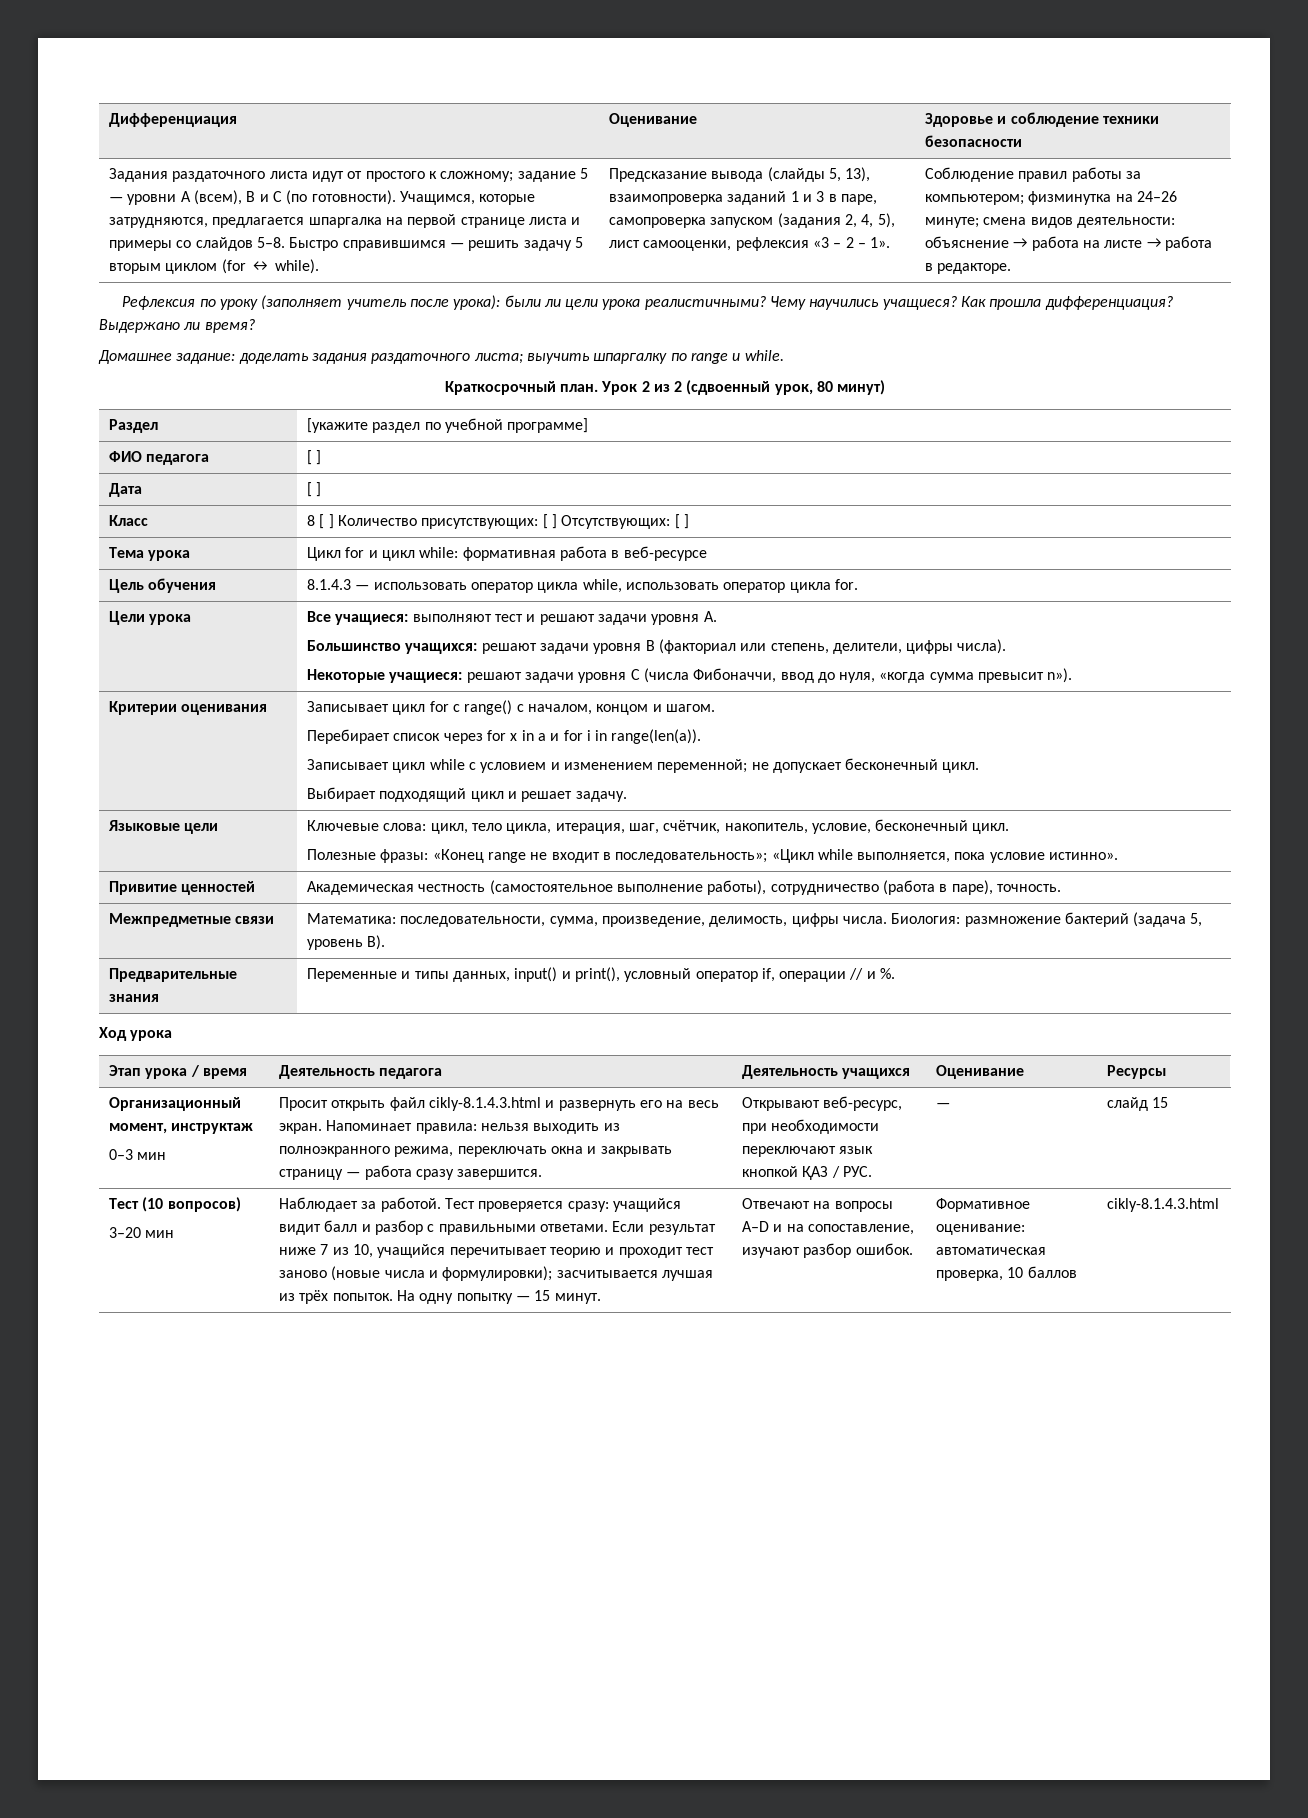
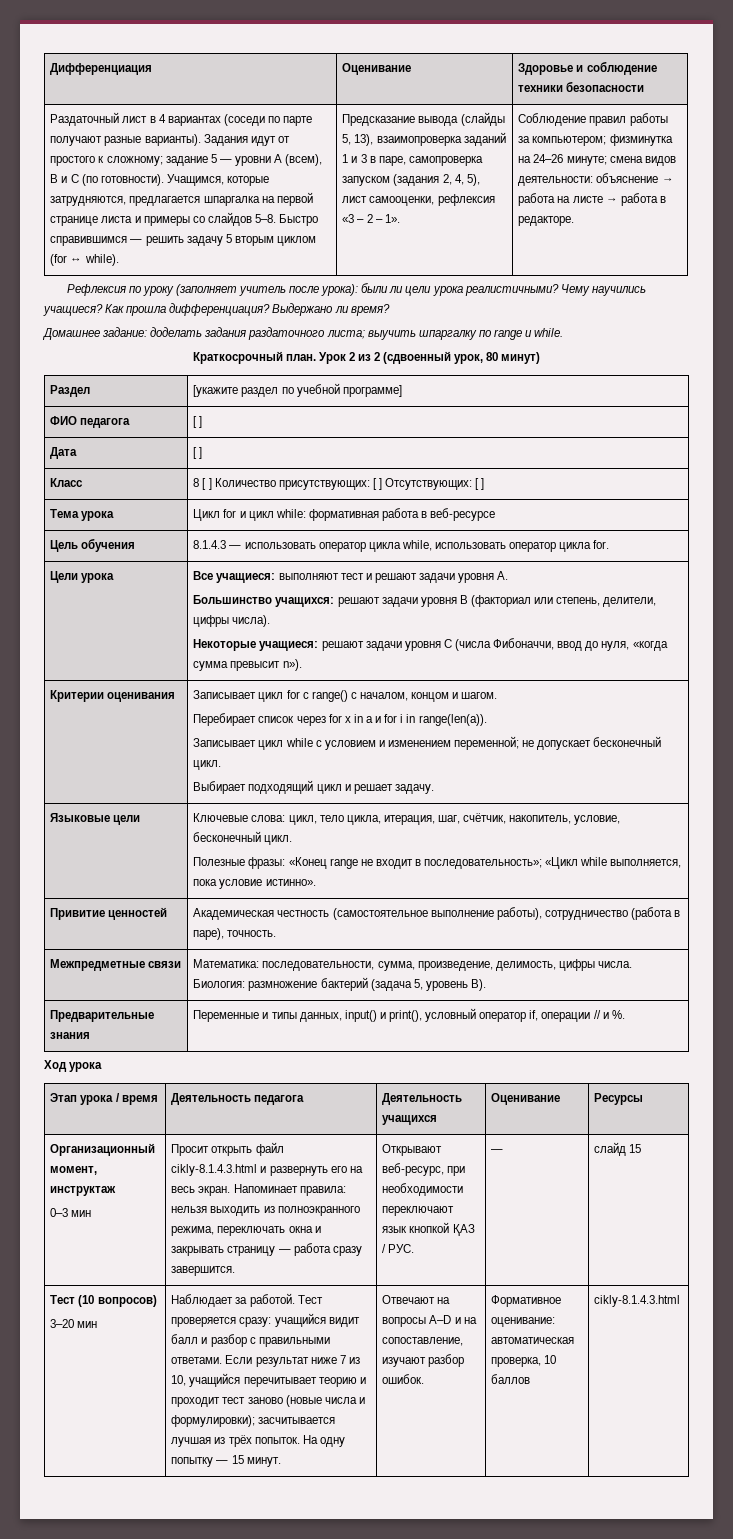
- Задания раздаточного листа идут от простого к сложному; задание 5 — уровни A (всем), B и C (по готовности).
+ Раздаточный лист в 4 вариантах (соседи по парте получают разные варианты). Задания идут от простого к сложному; задание 5 — уровни A (всем), B и C (по готовности).

